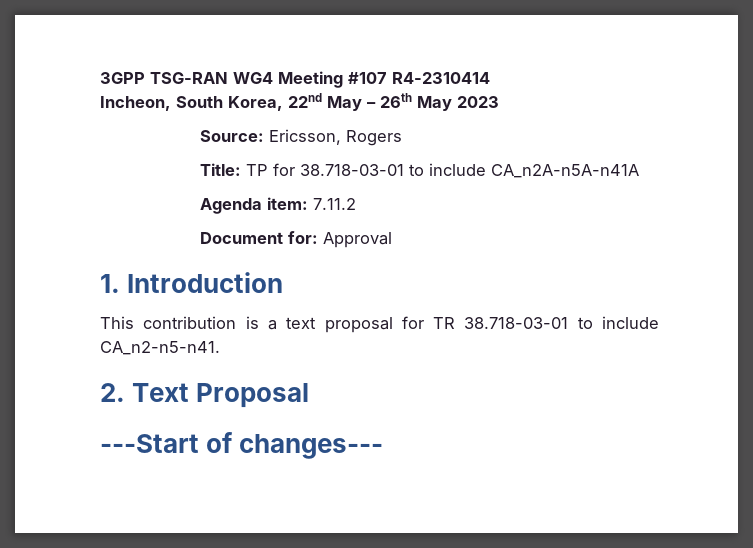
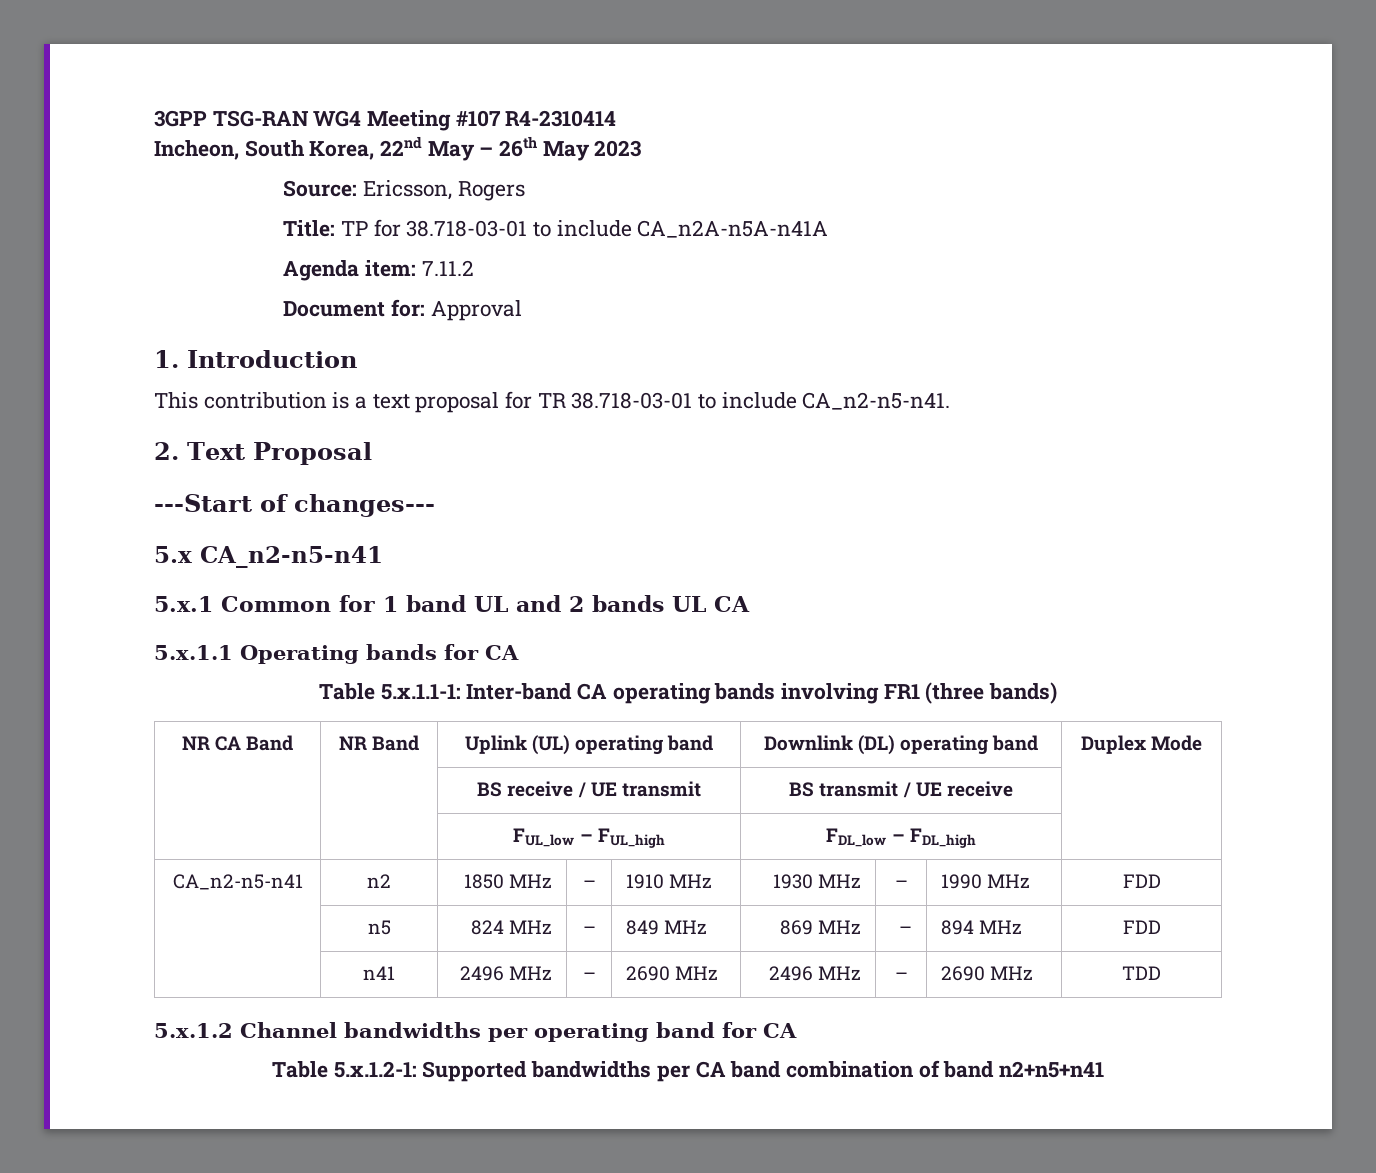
+ 5.x CA_n2-n5-n41
+ 5.x.1 Common for 1 band UL and 2 bands UL CA
+ 5.x.1.1 Operating bands for CA
+ Table 5.x.1.1-1: Inter-band CA operating bands involving FR1 (three bands)
+ NR CA Band | NR Band | Uplink (UL) operating band | Downlink (DL) operating band | Duplex Mode
+ | | BS receive / UE transmit | BS transmit / UE receive |
+ | | FUL_low – FUL_high | FDL_low – FDL_high |
+ CA_n2-n5-n41 | n2 | 1850 MHz | – | 1910 MHz | 1930 MHz | – | 1990 MHz | FDD
+ | n5 | 824 MHz | – | 849 MHz | 869 MHz | – | 894 MHz | FDD
+ | n41 | 2496 MHz | – | 2690 MHz | 2496 MHz | – | 2690 MHz | TDD
+ 5.x.1.2 Channel bandwidths per operating band for CA
+ Table 5.x.1.2-1: Supported bandwidths per CA band combination of band n2+n5+n41

